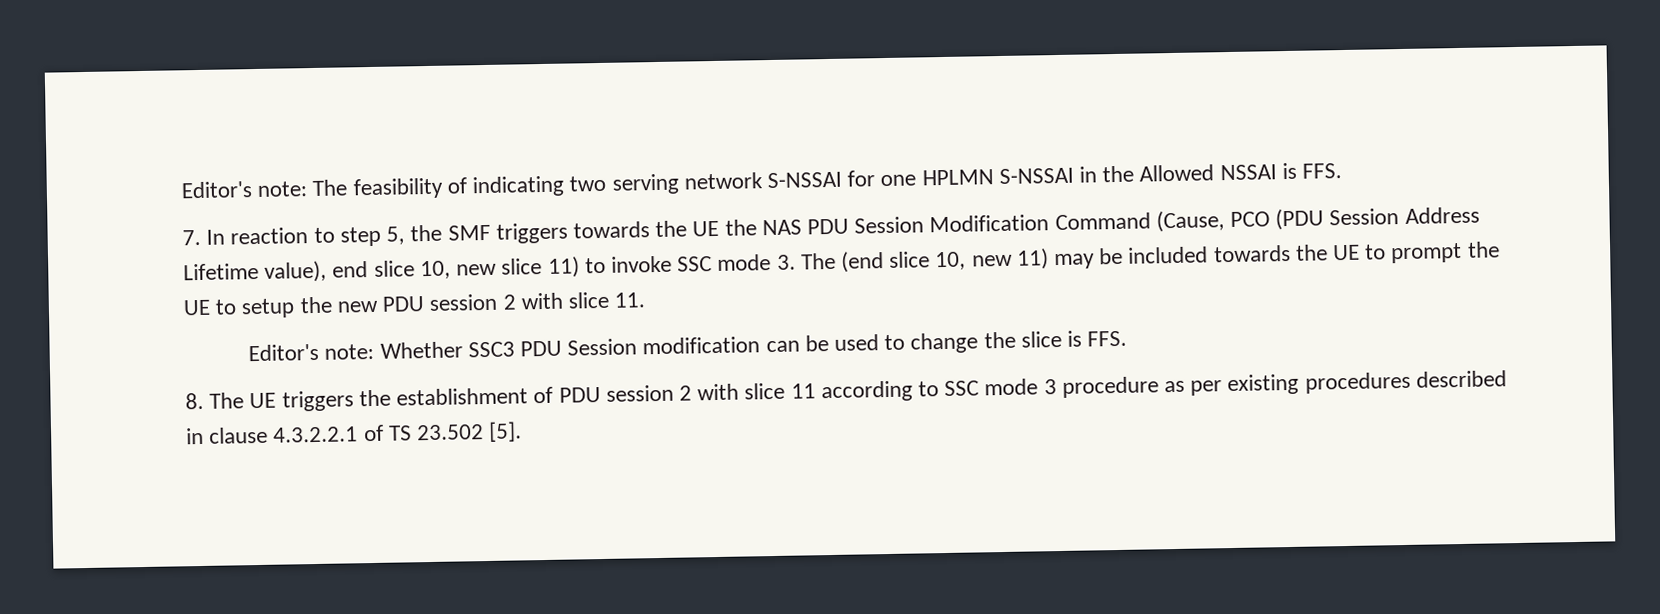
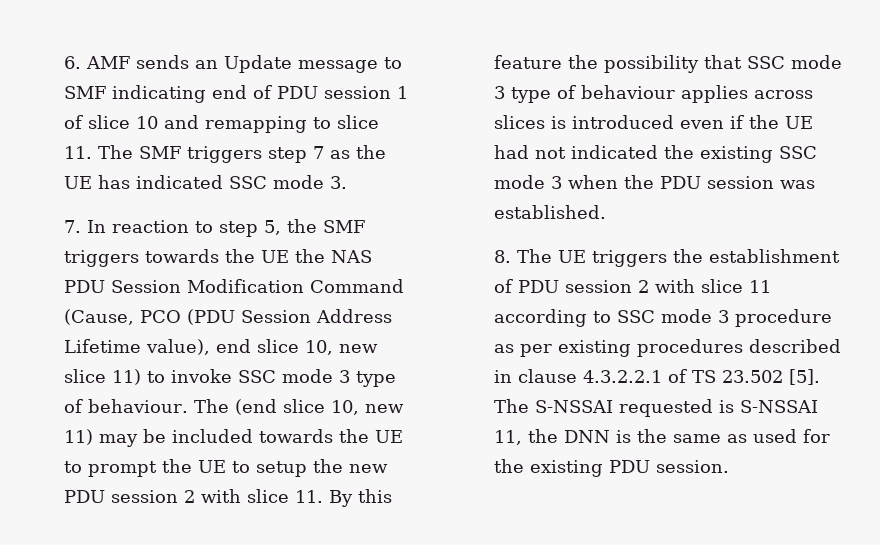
- Editor's note: The feasibility of indicating two serving network S-NSSAI for one HPLMN S-NSSAI in the Allowed NSSAI is FFS.
+ 6. AMF sends an Update message to SMF indicating end of PDU session 1 of slice 10 and remapping to slice 11. The SMF triggers step 7 as the UE has indicated SSC mode 3.
- 7. In reaction to step 5, the SMF triggers towards the UE the NAS PDU Session Modification Command (Cause, PCO (PDU Session Address Lifetime value), end slice 10, new slice 11) to invoke SSC mode 3. The (end slice 10, new 11) may be included towards the UE to prompt the UE to setup the new PDU session 2 with slice 11.
- Editor's note: Whether SSC3 PDU Session modification can be used to change the slice is FFS.
+ 7. In reaction to step 5, the SMF triggers towards the UE the NAS PDU Session Modification Command (Cause, PCO (PDU Session Address Lifetime value), end slice 10, new slice 11) to invoke SSC mode 3 type of behaviour. The (end slice 10, new 11) may be included towards the UE to prompt the UE to setup the new PDU session 2 with slice 11. By this feature the possibility that SSC mode 3 type of behaviour applies across slices is introduced even if the UE had not indicated the existing SSC mode 3 when the PDU session was established.
+ The S-NSSAI requested is S-NSSAI 11, the DNN is the same as used for the existing PDU session.

